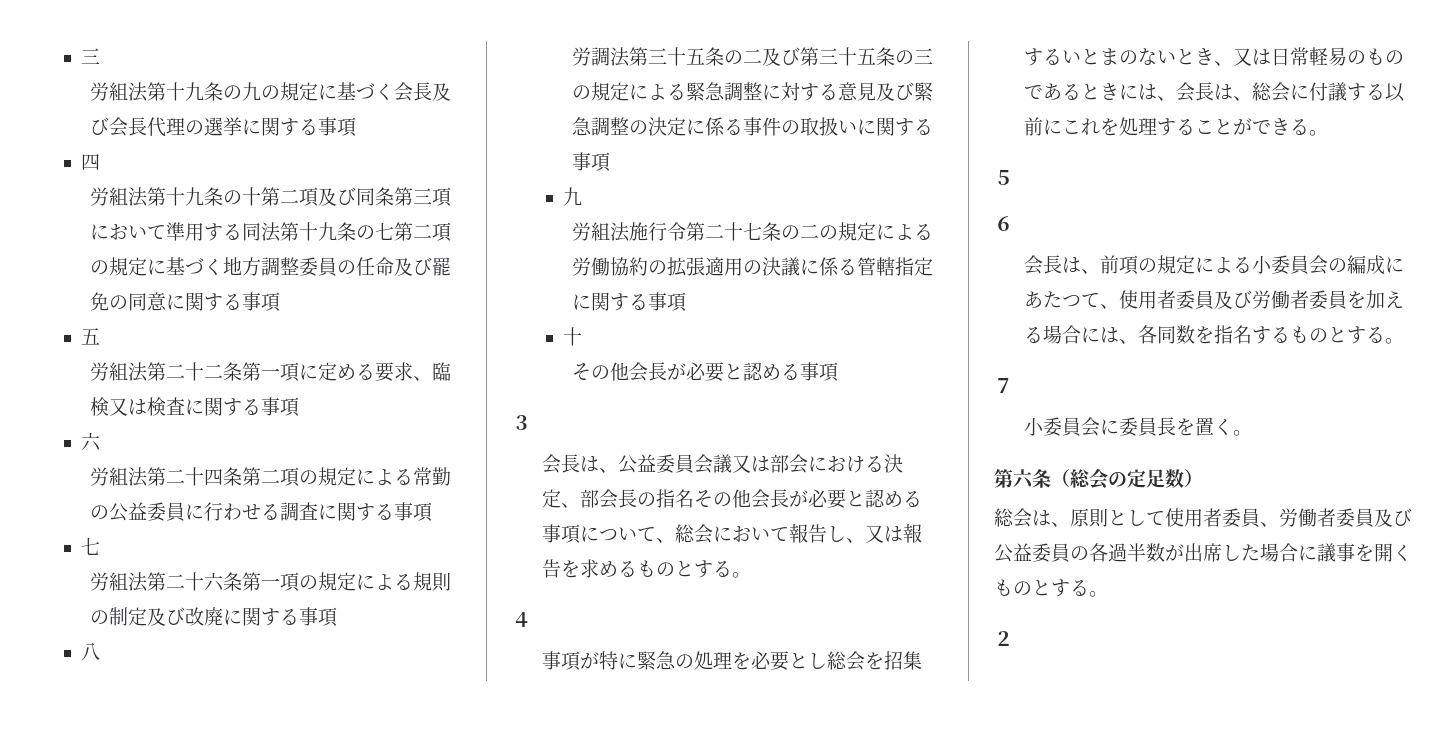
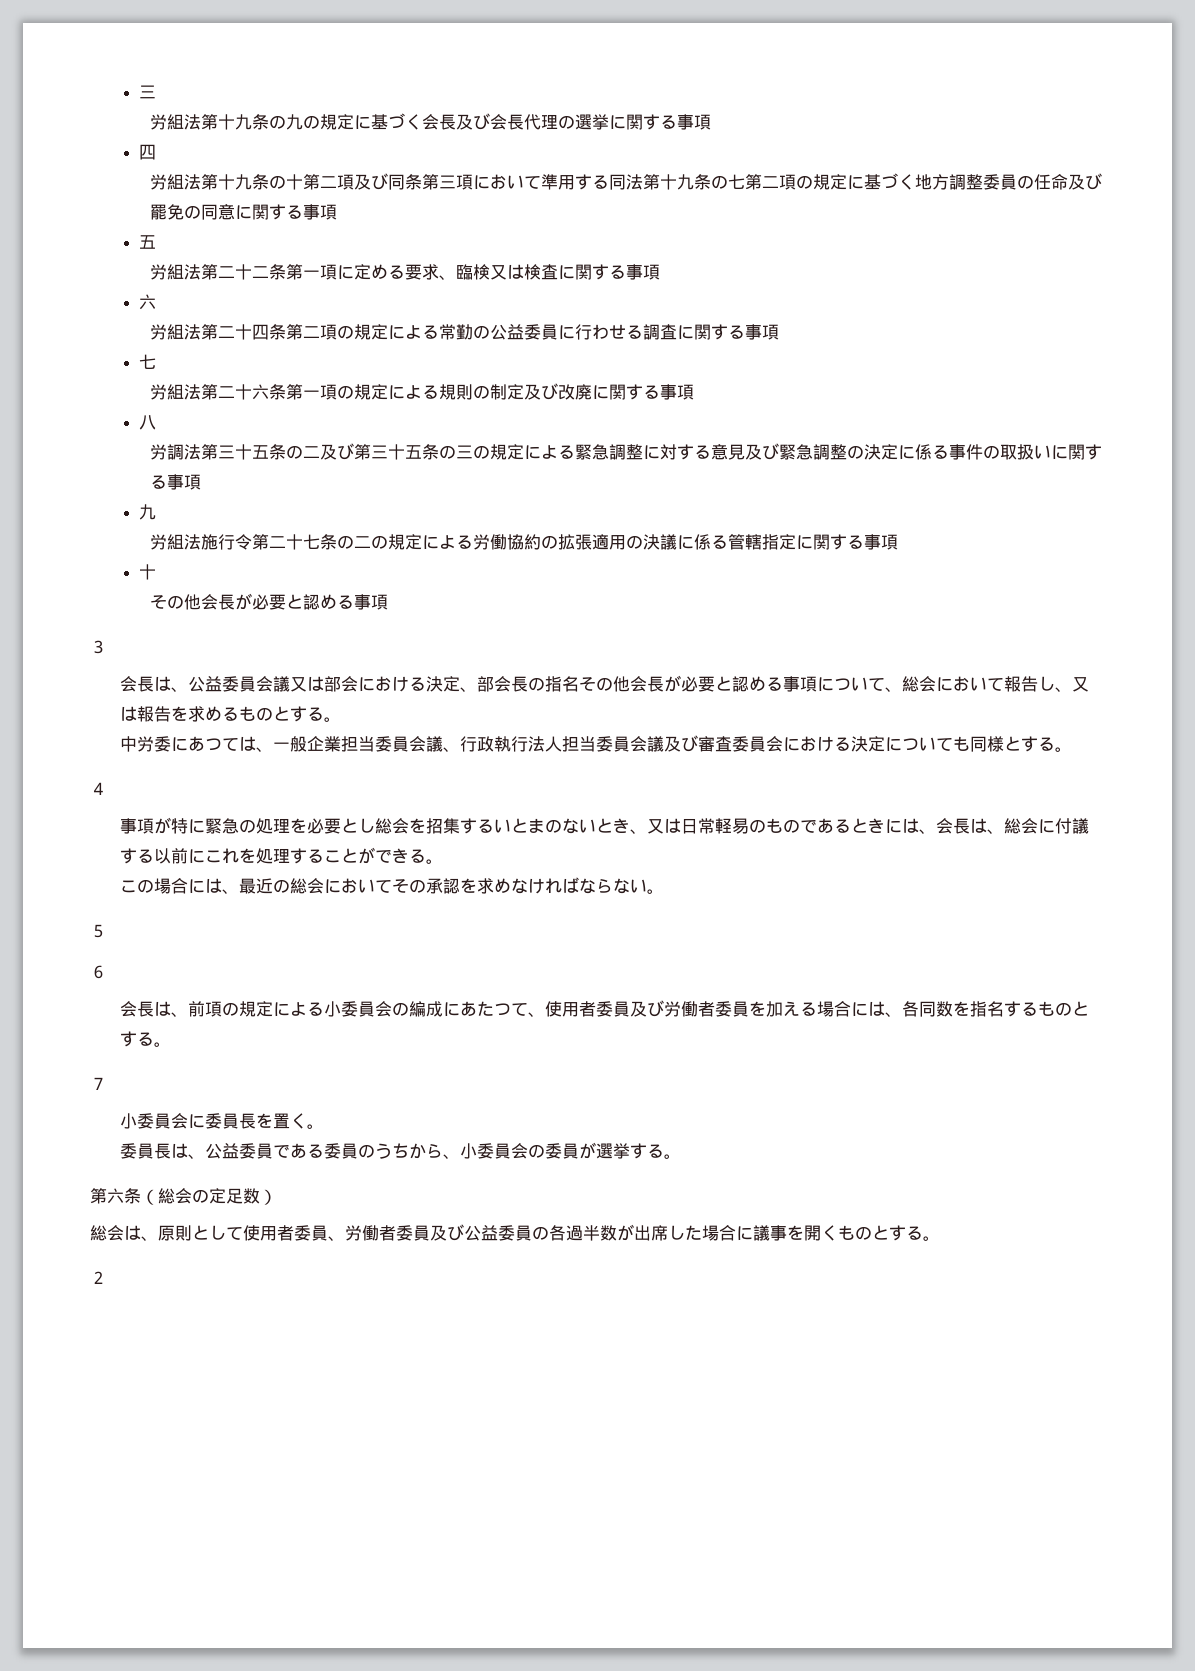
+ 中労委にあつては、一般企業担当委員会議、行政執行法人担当委員会議及び審査委員会における決定についても同様とする。
+ この場合には、最近の総会においてその承認を求めなければならない。
+ 委員長は、公益委員である委員のうちから、小委員会の委員が選挙する。

